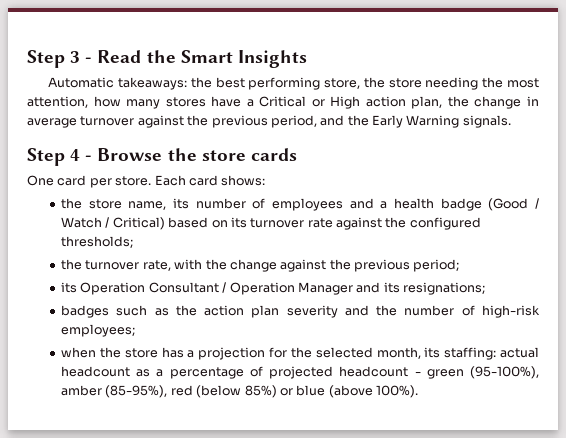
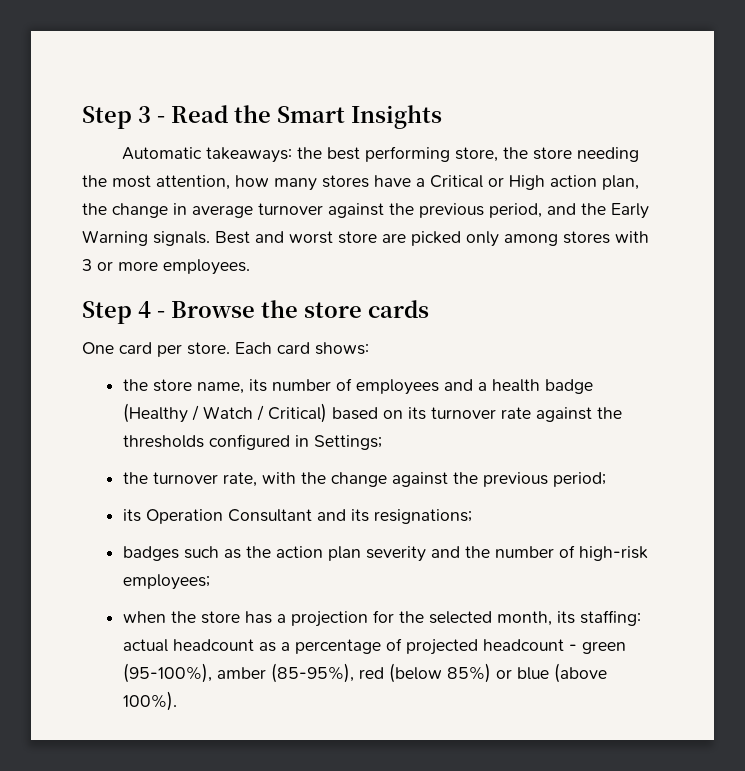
+ Best and worst store are picked only among stores with 3 or more employees.
- the store name, its number of employees and a health badge (Good / Watch / Critical) based on its turnover rate against the configured thresholds;
+ the store name, its number of employees and a health badge (Healthy / Watch / Critical) based on its turnover rate against the thresholds configured in Settings;
- its Operation Consultant / Operation Manager and its resignations;
+ its Operation Consultant and its resignations;

